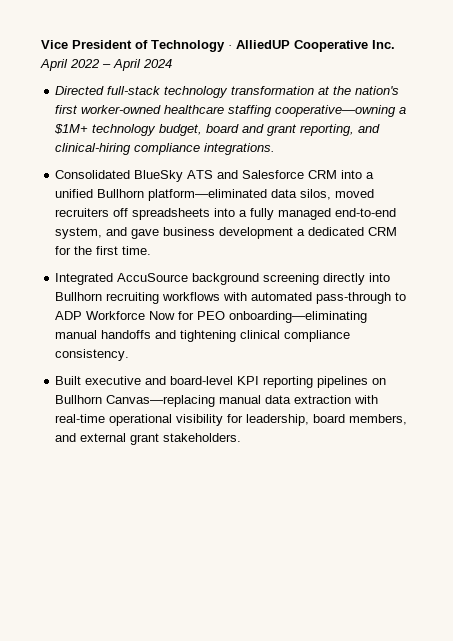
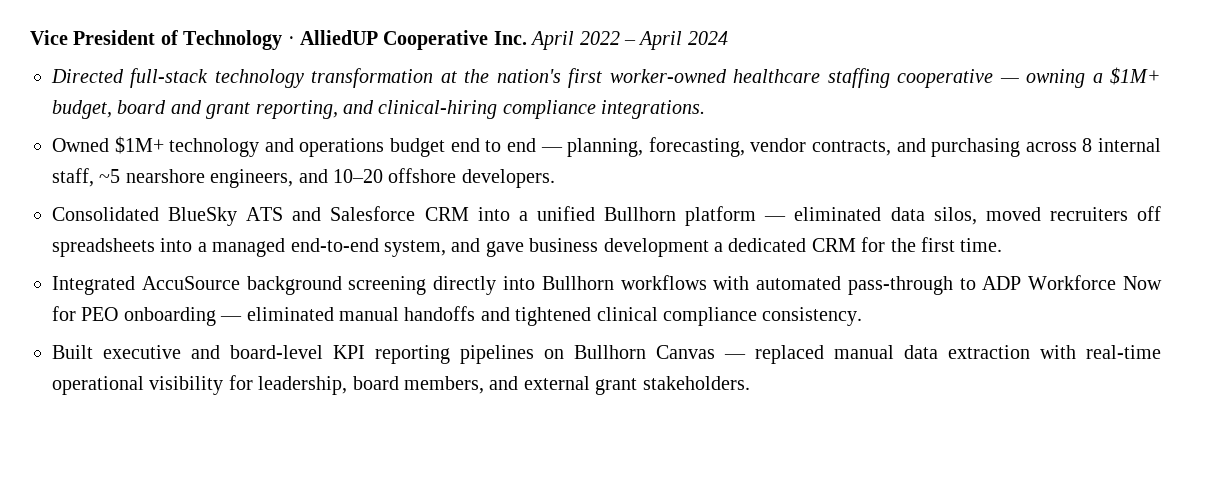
- Directed full-stack technology transformation at the nation's first worker-owned healthcare staffing cooperative—owning a $1M+ technology budget, board and grant reporting, and clinical-hiring compliance integrations.
+ Directed full-stack technology transformation at the nation's first worker-owned healthcare staffing cooperative — owning a $1M+ budget, board and grant reporting, and clinical-hiring compliance integrations.
+ Owned $1M+ technology and operations budget end to end — planning, forecasting, vendor contracts, and purchasing across 8 internal staff, ~5 nearshore engineers, and 10–20 offshore developers.
- Consolidated BlueSky ATS and Salesforce CRM into a unified Bullhorn platform—eliminated data silos, moved recruiters off spreadsheets into a fully managed end-to-end system, and gave business development a dedicated CRM for the first time.
+ Consolidated BlueSky ATS and Salesforce CRM into a unified Bullhorn platform — eliminated data silos, moved recruiters off spreadsheets into a managed end-to-end system, and gave business development a dedicated CRM for the first time.
- Integrated AccuSource background screening directly into Bullhorn recruiting workflows with automated pass-through to ADP Workforce Now for PEO onboarding—eliminating manual handoffs and tightening clinical compliance consistency.
+ Integrated AccuSource background screening directly into Bullhorn workflows with automated pass-through to ADP Workforce Now for PEO onboarding — eliminated manual handoffs and tightened clinical compliance consistency.
- Built executive and board-level KPI reporting pipelines on Bullhorn Canvas—replacing manual data extraction with real-time operational visibility for leadership, board members, and external grant stakeholders.
+ Built executive and board-level KPI reporting pipelines on Bullhorn Canvas — replaced manual data extraction with real-time operational visibility for leadership, board members, and external grant stakeholders.

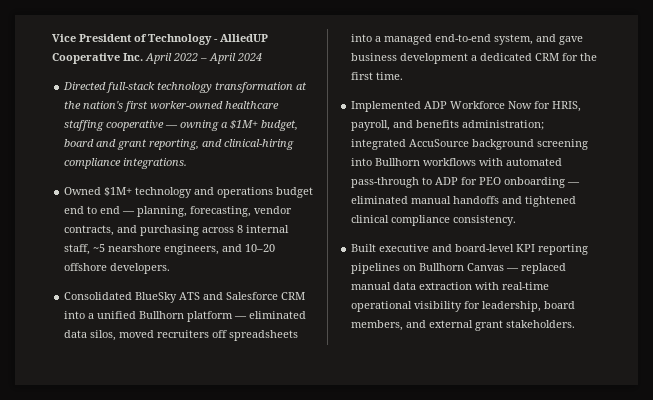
- Vice President of Technology · AlliedUP Cooperative Inc. April 2022 – April 2024
+ Vice President of Technology - AlliedUP Cooperative Inc. April 2022 – April 2024
- Integrated AccuSource background screening directly into Bullhorn workflows with automated pass-through to ADP Workforce Now for PEO onboarding — eliminated manual handoffs and tightened clinical compliance consistency.
+ Implemented ADP Workforce Now for HRIS, payroll, and benefits administration; integrated AccuSource background screening into Bullhorn workflows with automated pass-through to ADP for PEO onboarding — eliminated manual handoffs and tightened clinical compliance consistency.

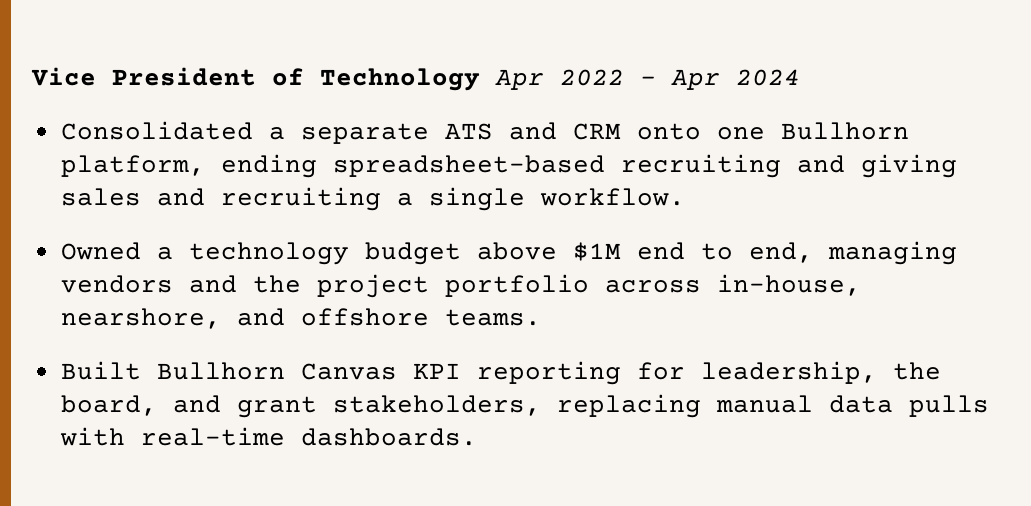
- Vice President of Technology - AlliedUP Cooperative Inc. April 2022 – April 2024
+ Vice President of Technology Apr 2022 – Apr 2024
- Directed full-stack technology transformation at the nation's first worker-owned healthcare staffing cooperative — owning a $1M+ budget, board and grant reporting, and clinical-hiring compliance integrations.
- Owned $1M+ technology and operations budget end to end — planning, forecasting, vendor contracts, and purchasing across 8 internal staff, ~5 nearshore engineers, and 10–20 offshore developers.
- Consolidated BlueSky ATS and Salesforce CRM into a unified Bullhorn platform — eliminated data silos, moved recruiters off spreadsheets into a managed end-to-end system, and gave business development a dedicated CRM for the first time.
- Implemented ADP Workforce Now for HRIS, payroll, and benefits administration; integrated AccuSource background screening into Bullhorn workflows with automated pass-through to ADP for PEO onboarding — eliminated manual handoffs and tightened clinical compliance consistency.
- Built executive and board-level KPI reporting pipelines on Bullhorn Canvas — replaced manual data extraction with real-time operational visibility for leadership, board members, and external grant stakeholders.
+ Consolidated a separate ATS and CRM onto one Bullhorn platform, ending spreadsheet-based recruiting and giving sales and recruiting a single workflow.
+ Owned a technology budget above $1M end to end, managing vendors and the project portfolio across in-house, nearshore, and offshore teams.
+ Built Bullhorn Canvas KPI reporting for leadership, the board, and grant stakeholders, replacing manual data pulls with real-time dashboards.

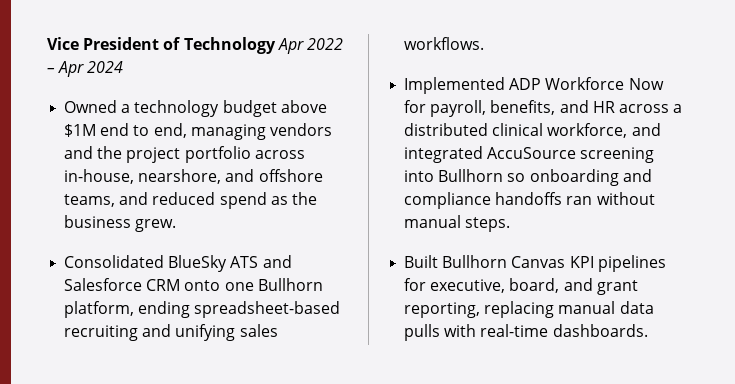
- Consolidated a separate ATS and CRM onto one Bullhorn platform, ending spreadsheet-based recruiting and giving sales and recruiting a single workflow.
- Owned a technology budget above $1M end to end, managing vendors and the project portfolio across in-house, nearshore, and offshore teams.
+ Owned a technology budget above $1M end to end, managing vendors and the project portfolio across in-house, nearshore, and offshore teams, and reduced spend as the business grew.
+ Consolidated BlueSky ATS and Salesforce CRM onto one Bullhorn platform, ending spreadsheet-based recruiting and unifying sales workflows.
+ Implemented ADP Workforce Now for payroll, benefits, and HR across a distributed clinical workforce, and integrated AccuSource screening into Bullhorn so onboarding and compliance handoffs ran without manual steps.
- Built Bullhorn Canvas KPI reporting for leadership, the board, and grant stakeholders, replacing manual data pulls with real-time dashboards.
+ Built Bullhorn Canvas KPI pipelines for executive, board, and grant reporting, replacing manual data pulls with real-time dashboards.

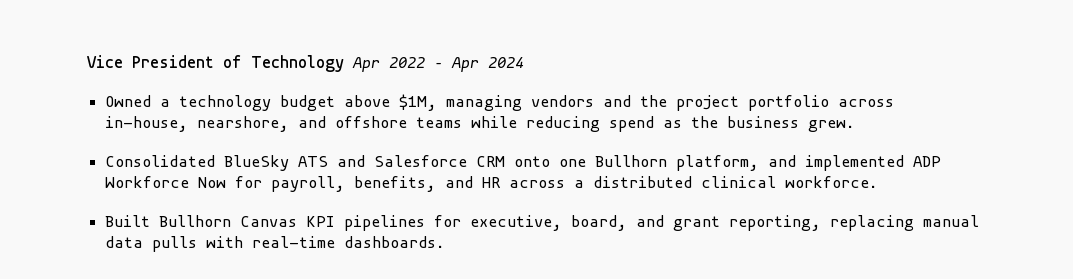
- Owned a technology budget above $1M end to end, managing vendors and the project portfolio across in-house, nearshore, and offshore teams, and reduced spend as the business grew.
+ Owned a technology budget above $1M, managing vendors and the project portfolio across in-house, nearshore, and offshore teams while reducing spend as the business grew.
- Consolidated BlueSky ATS and Salesforce CRM onto one Bullhorn platform, ending spreadsheet-based recruiting and unifying sales workflows.
- Implemented ADP Workforce Now for payroll, benefits, and HR across a distributed clinical workforce, and integrated AccuSource screening into Bullhorn so onboarding and compliance handoffs ran without manual steps.
+ Consolidated BlueSky ATS and Salesforce CRM onto one Bullhorn platform, and implemented ADP Workforce Now for payroll, benefits, and HR across a distributed clinical workforce.

